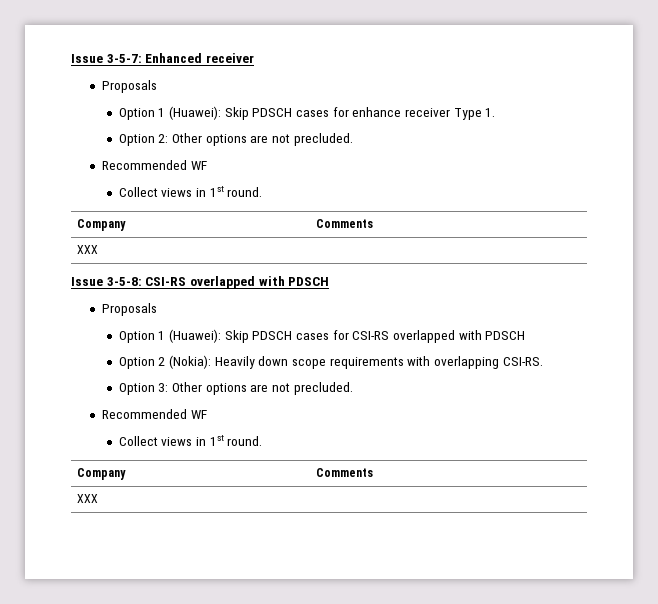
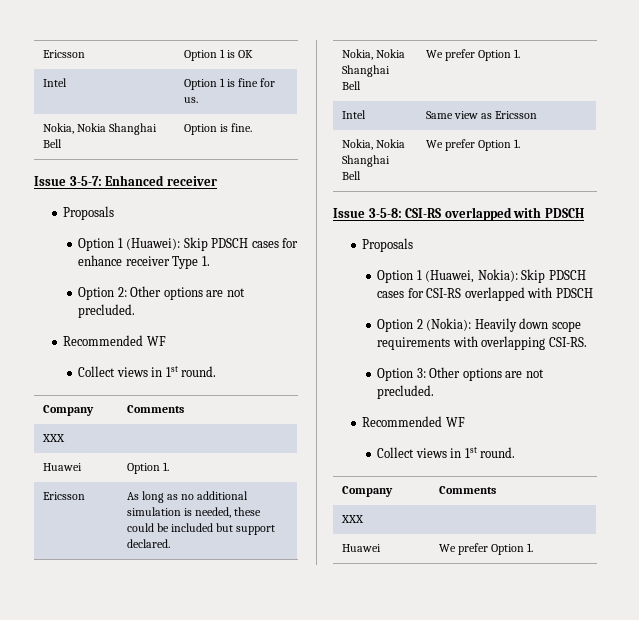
+ Ericsson | Option 1 is OK
+ Intel | Option 1 is fine for us.
+ Nokia, Nokia Shanghai Bell | Option is fine.
+ Huawei | Option 1.
+ Ericsson | As long as no additional simulation is needed, these could be included but support declared.
+ Nokia, Nokia Shanghai Bell | We prefer Option 1.
+ Intel | Same view as Ericsson
+ Nokia, Nokia Shanghai Bell | We prefer Option 1.
- Option 1 (Huawei): Skip PDSCH cases for CSI-RS overlapped with PDSCH
+ Option 1 (Huawei, Nokia): Skip PDSCH cases for CSI-RS overlapped with PDSCH
+ Huawei | We prefer Option 1.

